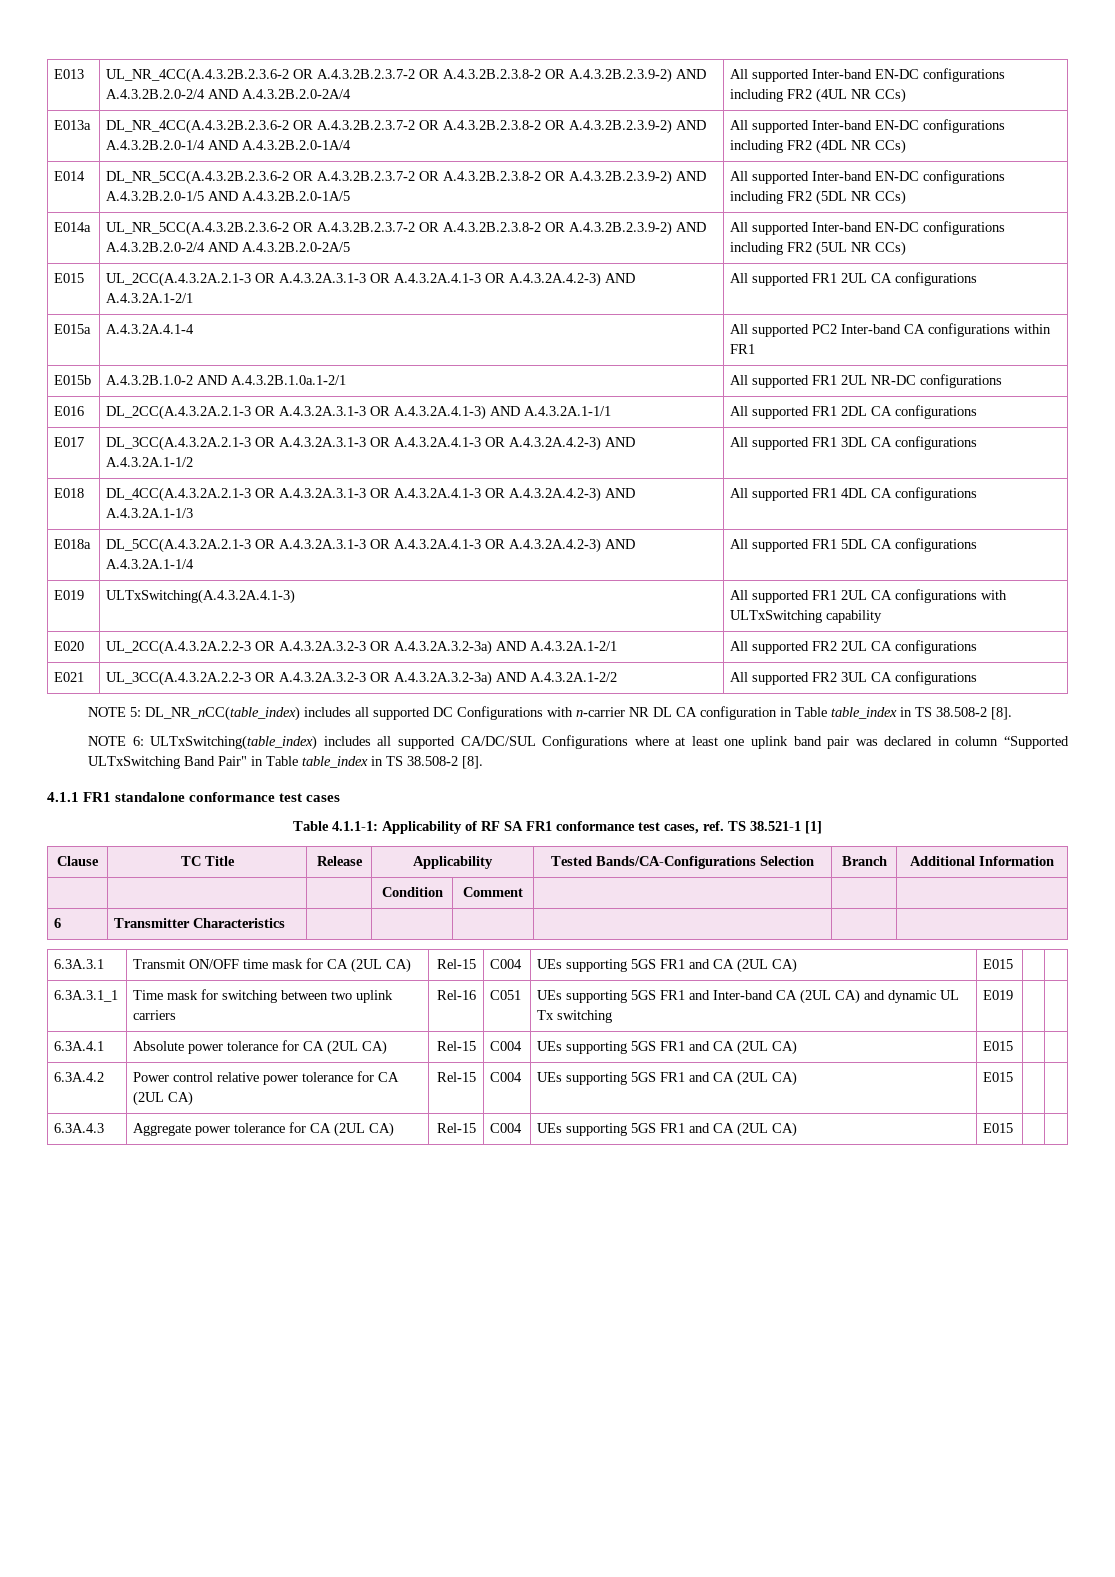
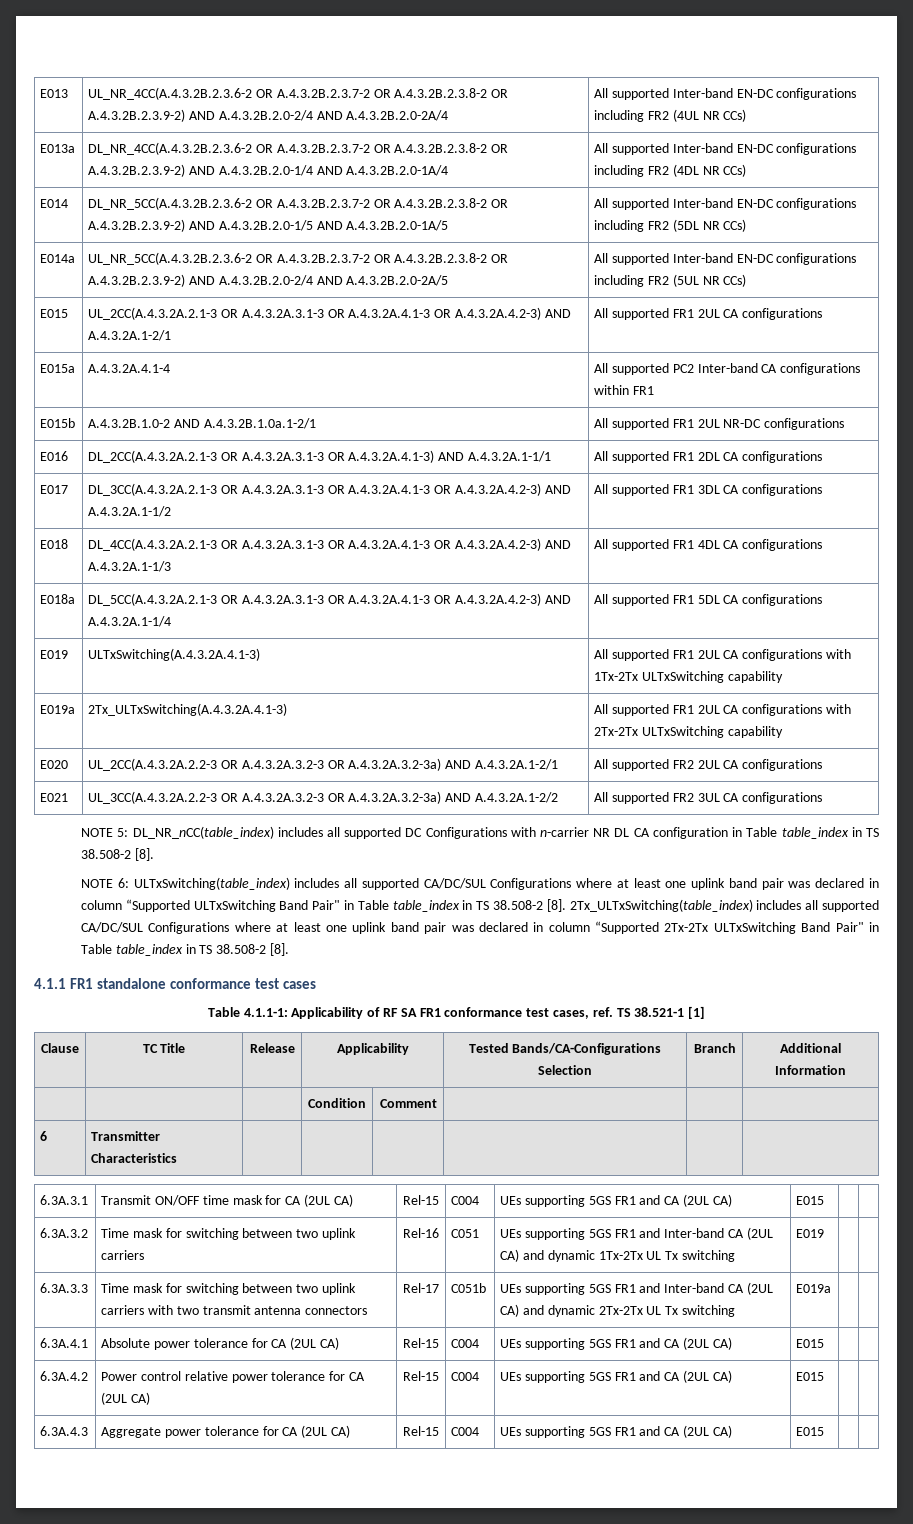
- E019 | ULTxSwitching(A.4.3.2A.4.1-3) | All supported FR1 2UL CA configurations with ULTxSwitching capability
+ E019 | ULTxSwitching(A.4.3.2A.4.1-3) | All supported FR1 2UL CA configurations with 1Tx-2Tx ULTxSwitching capability
+ E019a | 2Tx_ULTxSwitching(A.4.3.2A.4.1-3) | All supported FR1 2UL CA configurations with 2Tx-2Tx ULTxSwitching capability
+ 2Tx_ULTxSwitching(table_index) includes all supported CA/DC/SUL Configurations where at least one uplink band pair was declared in column “Supported 2Tx-2Tx ULTxSwitching Band Pair" in Table table_index in TS 38.508-2 [8].
- 6.3A.3.1_1 | Time mask for switching between two uplink carriers | Rel-16 | C051 | UEs supporting 5GS FR1 and Inter-band CA (2UL CA) and dynamic UL Tx switching | E019 | |
+ 6.3A.3.2 | Time mask for switching between two uplink carriers | Rel-16 | C051 | UEs supporting 5GS FR1 and Inter-band CA (2UL CA) and dynamic 1Tx-2Tx UL Tx switching | E019 | |
+ 6.3A.3.3 | Time mask for switching between two uplink carriers with two transmit antenna connectors | Rel-17 | C051b | UEs supporting 5GS FR1 and Inter-band CA (2UL CA) and dynamic 2Tx-2Tx UL Tx switching | E019a | |

